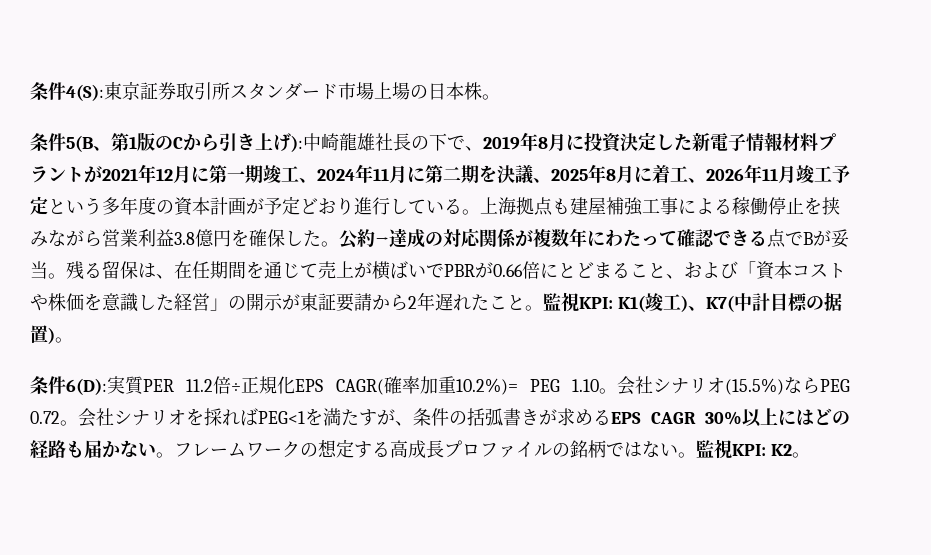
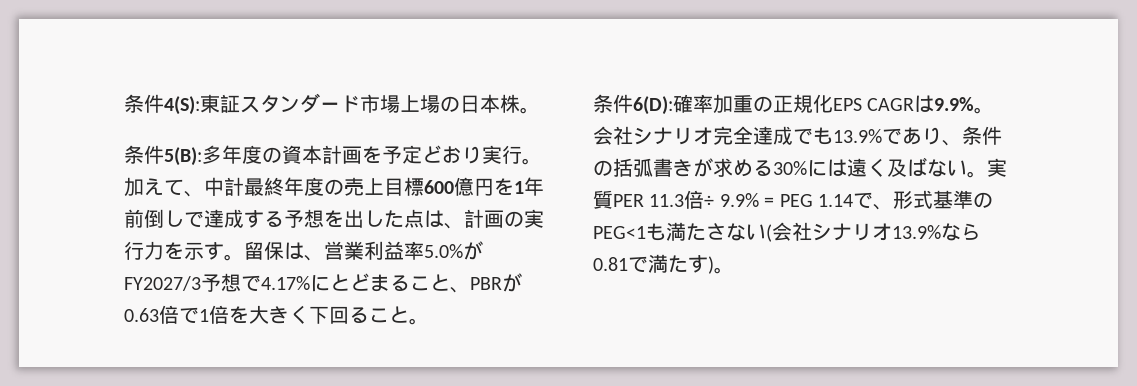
- 条件4(S):東京証券取引所スタンダード市場上場の日本株。
+ 条件4(S):東証スタンダード市場上場の日本株。
- 条件5(B、第1版のCから引き上げ):中崎龍雄社長の下で、2019年8月に投資決定した新電子情報材料プラントが2021年12月に第一期竣工、2024年11月に第二期を決議、2025年8月に着工、2026年11月竣工予定という多年度の資本計画が予定どおり進行している。上海拠点も建屋補強工事による稼働停止を挟みながら営業利益3.8億円を確保した。公約→達成の対応関係が複数年にわたって確認できる点でBが妥当。残る留保は、在任期間を通じて売上が横ばいでPBRが0.66倍にとどまること、および「資本コストや株価を意識した経営」の開示が東証要請から2年遅れたこと。監視KPI: K1(竣工)、K7(中計目標の据置)。
- 条件6(D):実質PER 11.2倍÷正規化EPS CAGR(確率加重10.2%)= PEG 1.10。会社シナリオ(15.5%)ならPEG 0.72。会社シナリオを採ればPEG<1を満たすが、条件の括弧書きが求めるEPS CAGR 30%以上にはどの経路も届かない。フレームワークの想定する高成長プロファイルの銘柄ではない。監視KPI: K2。
+ 条件5(B):多年度の資本計画を予定どおり実行。加えて、中計最終年度の売上目標600億円を1年前倒しで達成する予想を出した点は、計画の実行力を示す。留保は、営業利益率5.0%がFY2027/3予想で4.17%にとどまること、PBRが0.63倍で1倍を大きく下回ること。
+ 条件6(D):確率加重の正規化EPS CAGRは9.9%。会社シナリオ完全達成でも13.9%であり、条件の括弧書きが求める30%には遠く及ばない。実質PER 11.3倍÷ 9.9% = PEG 1.14で、形式基準のPEG<1も満たさない(会社シナリオ13.9%なら0.81で満たす)。

